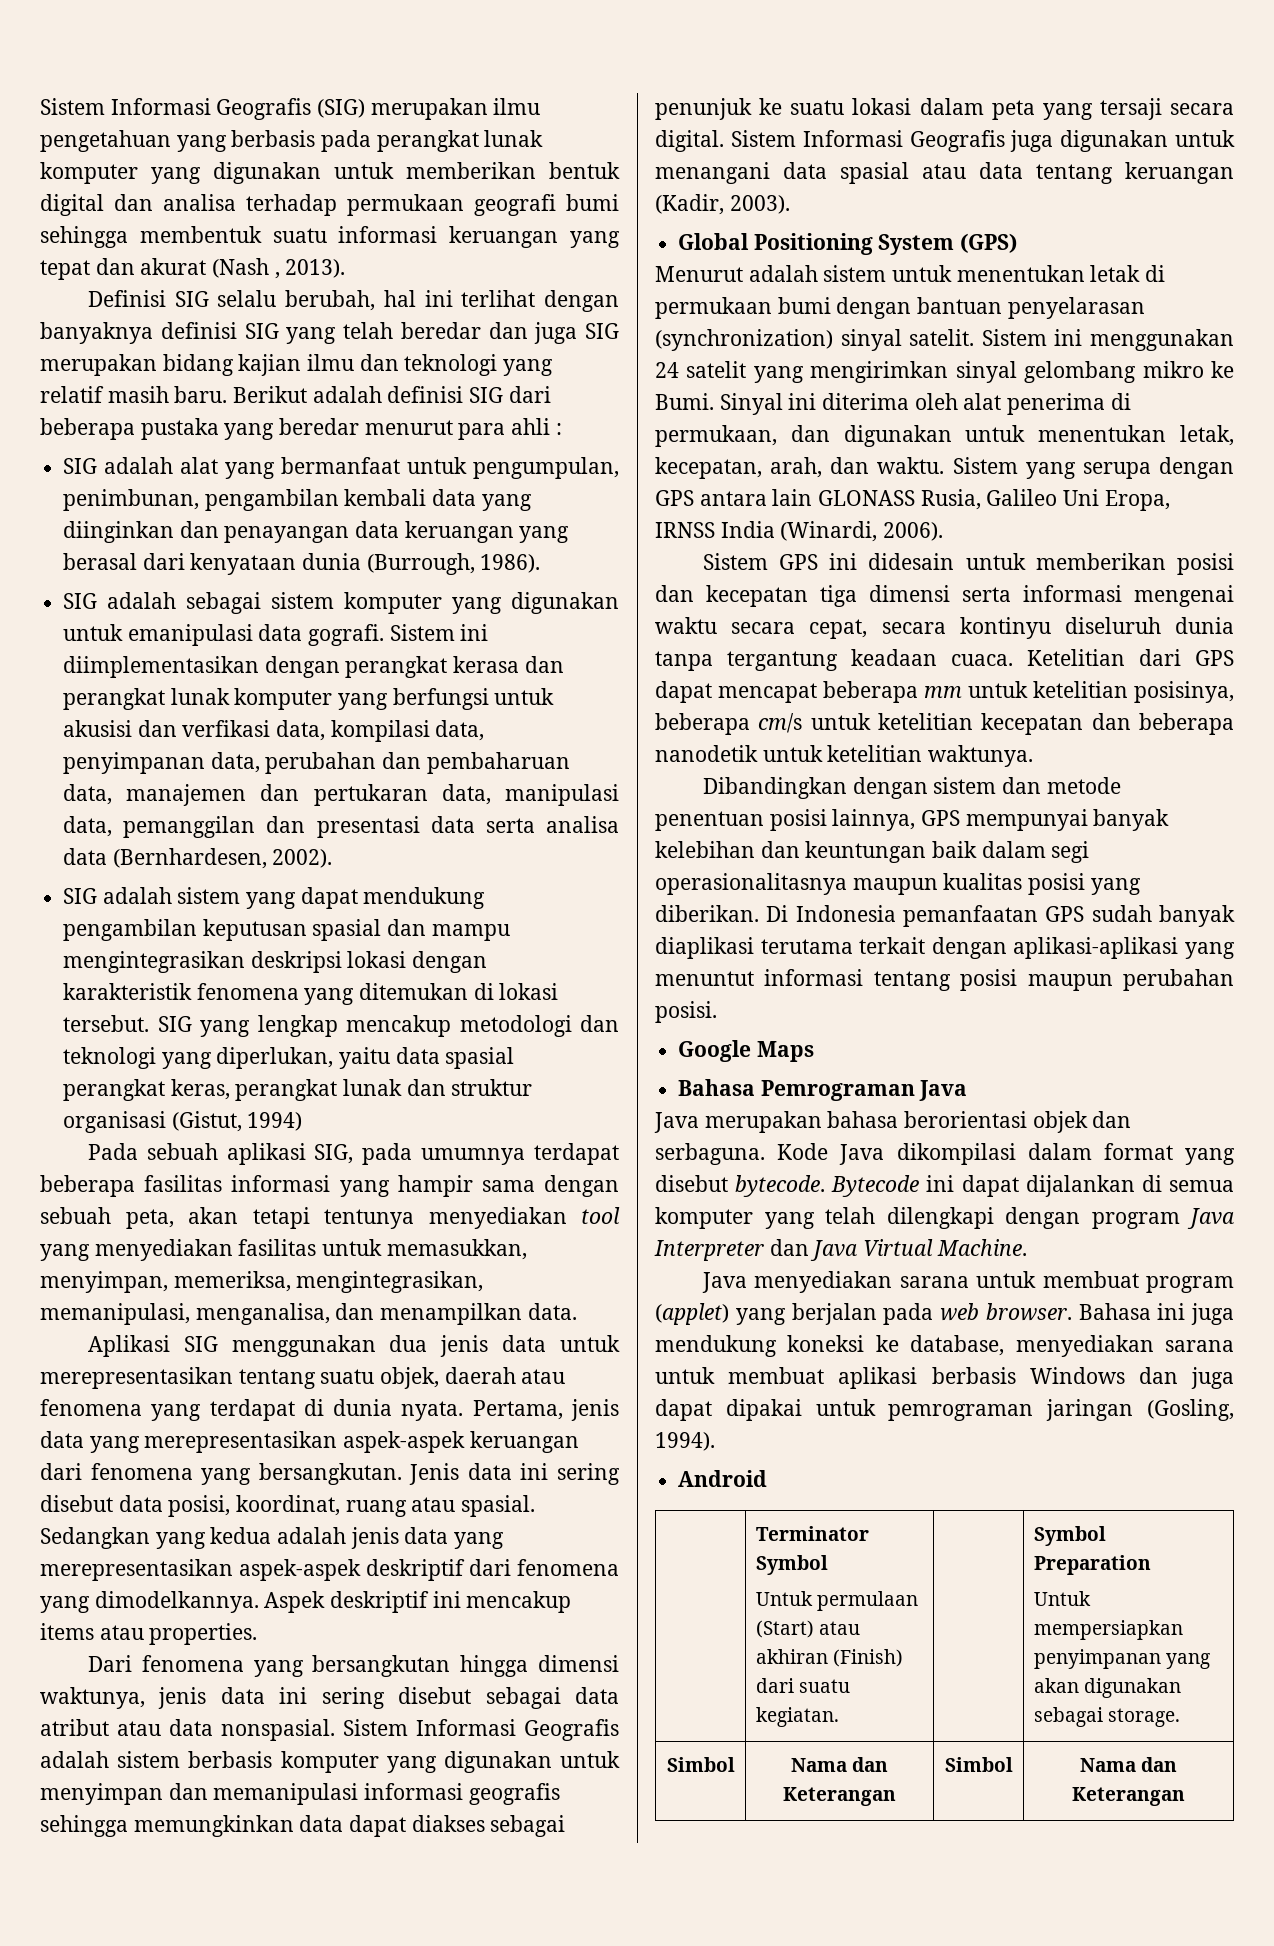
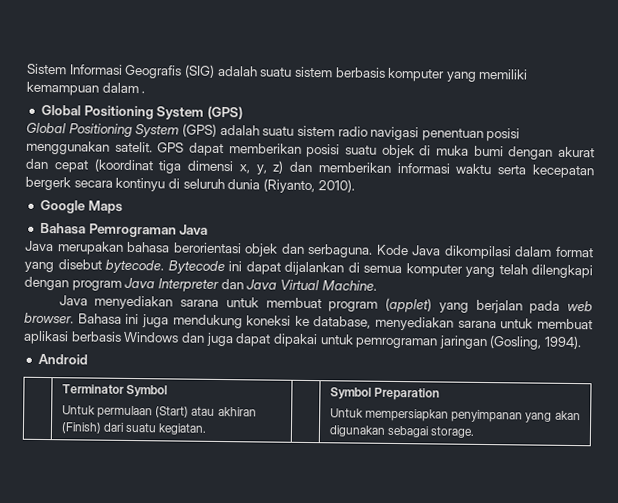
- Sistem Informasi Geografis (SIG) merupakan ilmu pengetahuan yang berbasis pada perangkat lunak komputer yang digunakan untuk memberikan bentuk digital dan analisa terhadap permukaan geografi bumi sehingga membentuk suatu informasi keruangan yang tepat dan akurat (Nash , 2013).
- Definisi SIG selalu berubah, hal ini terlihat dengan banyaknya definisi SIG yang telah beredar dan juga SIG merupakan bidang kajian ilmu dan teknologi yang relatif masih baru. Berikut adalah definisi SIG dari beberapa pustaka yang beredar menurut para ahli :
- SIG adalah alat yang bermanfaat untuk pengumpulan, penimbunan, pengambilan kembali data yang diinginkan dan penayangan data keruangan yang berasal dari kenyataan dunia (Burrough, 1986).
- SIG adalah sebagai sistem komputer yang digunakan untuk emanipulasi data gografi. Sistem ini diimplementasikan dengan perangkat kerasa dan perangkat lunak komputer yang berfungsi untuk akusisi dan verfikasi data, kompilasi data, penyimpanan data, perubahan dan pembaharuan data, manajemen dan pertukaran data, manipulasi data, pemanggilan dan presentasi data serta analisa data (Bernhardesen, 2002).
- SIG adalah sistem yang dapat mendukung pengambilan keputusan spasial dan mampu mengintegrasikan deskripsi lokasi dengan karakteristik fenomena yang ditemukan di lokasi tersebut. SIG yang lengkap mencakup metodologi dan teknologi yang diperlukan, yaitu data spasial perangkat keras, perangkat lunak dan struktur organisasi (Gistut, 1994)
- Pada sebuah aplikasi SIG, pada umumnya terdapat beberapa fasilitas informasi yang hampir sama dengan sebuah peta, akan tetapi tentunya menyediakan tool yang menyediakan fasilitas untuk memasukkan, menyimpan, memeriksa, mengintegrasikan, memanipulasi, menganalisa, dan menampilkan data.
- Aplikasi SIG menggunakan dua jenis data untuk merepresentasikan tentang suatu objek, daerah atau fenomena yang terdapat di dunia nyata. Pertama, jenis data yang merepresentasikan aspek-aspek keruangan dari fenomena yang bersangkutan. Jenis data ini sering disebut data posisi, koordinat, ruang atau spasial. Sedangkan yang kedua adalah jenis data yang merepresentasikan aspek-aspek deskriptif dari fenomena yang dimodelkannya. Aspek deskriptif ini mencakup items atau properties.
- Dari fenomena yang bersangkutan hingga dimensi waktunya, jenis data ini sering disebut sebagai data atribut atau data nonspasial. Sistem Informasi Geografis adalah sistem berbasis komputer yang digunakan untuk menyimpan dan memanipulasi informasi geografis sehingga memungkinkan data dapat diakses sebagai penunjuk ke suatu lokasi dalam peta yang tersaji secara digital. Sistem Informasi Geografis juga digunakan untuk menangani data spasial atau data tentang keruangan (Kadir, 2003).
+ Sistem Informasi Geografis (SIG) adalah suatu sistem berbasis komputer yang memiliki kemampuan dalam .
  Global Positioning System (GPS)
- Menurut adalah sistem untuk menentukan letak di permukaan bumi dengan bantuan penyelarasan (synchronization) sinyal satelit. Sistem ini menggunakan 24 satelit yang mengirimkan sinyal gelombang mikro ke Bumi. Sinyal ini diterima oleh alat penerima di permukaan, dan digunakan untuk menentukan letak, kecepatan, arah, dan waktu. Sistem yang serupa dengan GPS antara lain GLONASS Rusia, Galileo Uni Eropa, IRNSS India (Winardi, 2006).
- Sistem GPS ini didesain untuk memberikan posisi dan kecepatan tiga dimensi serta informasi mengenai waktu secara cepat, secara kontinyu diseluruh dunia tanpa tergantung keadaan cuaca. Ketelitian dari GPS dapat mencapat beberapa mm untuk ketelitian posisinya, beberapa cm/s untuk ketelitian kecepatan dan beberapa nanodetik untuk ketelitian waktunya.
- Dibandingkan dengan sistem dan metode penentuan posisi lainnya, GPS mempunyai banyak kelebihan dan keuntungan baik dalam segi operasionalitasnya maupun kualitas posisi yang diberikan. Di Indonesia pemanfaatan GPS sudah banyak diaplikasi terutama terkait dengan aplikasi-aplikasi yang menuntut informasi tentang posisi maupun perubahan posisi.
+ Global Positioning System (GPS) adalah suatu sistem radio navigasi penentuan posisi menggunakan satelit. GPS dapat memberikan posisi suatu objek di muka bumi dengan akurat dan cepat (koordinat tiga dimensi x, y, z) dan memberikan informasi waktu serta kecepatan bergerk secara kontinyu di seluruh dunia (Riyanto, 2010).
- Simbol | Nama dan Keterangan | Simbol | Nama dan Keterangan

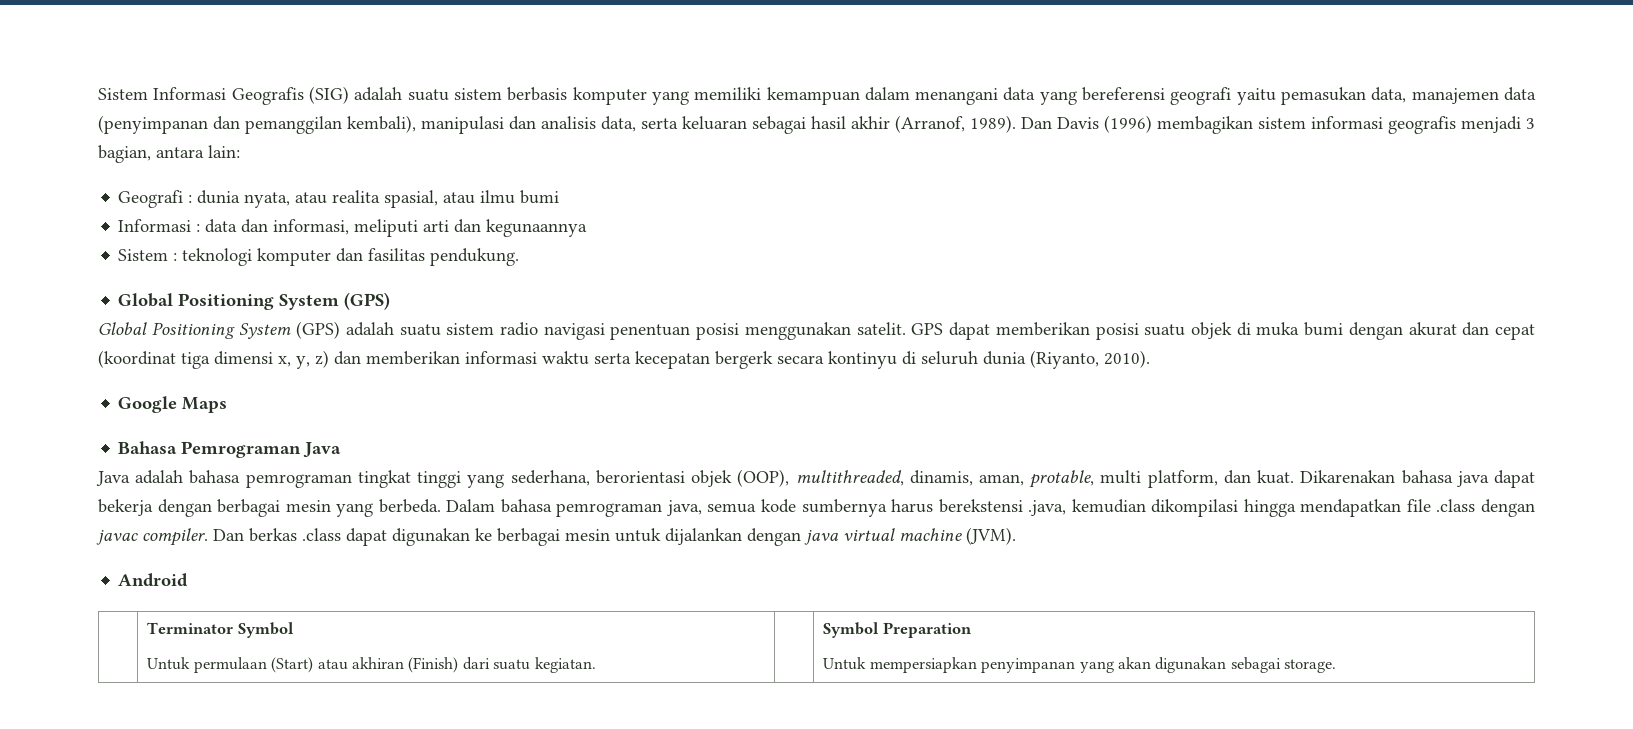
- Sistem Informasi Geografis (SIG) adalah suatu sistem berbasis komputer yang memiliki kemampuan dalam .
+ Sistem Informasi Geografis (SIG) adalah suatu sistem berbasis komputer yang memiliki kemampuan dalam menangani data yang bereferensi geografi yaitu pemasukan data, manajemen data (penyimpanan dan pemanggilan kembali), manipulasi dan analisis data, serta keluaran sebagai hasil akhir (Arranof, 1989). Dan Davis (1996) membagikan sistem informasi geografis menjadi 3 bagian, antara lain:
+ Geografi : dunia nyata, atau realita spasial, atau ilmu bumi
+ Informasi : data dan informasi, meliputi arti dan kegunaannya
+ Sistem : teknologi komputer dan fasilitas pendukung.
- Java merupakan bahasa berorientasi objek dan serbaguna. Kode Java dikompilasi dalam format yang disebut bytecode. Bytecode ini dapat dijalankan di semua komputer yang telah dilengkapi dengan program Java Interpreter dan Java Virtual Machine.
- Java menyediakan sarana untuk membuat program (applet) yang berjalan pada web browser. Bahasa ini juga mendukung koneksi ke database, menyediakan sarana untuk membuat aplikasi berbasis Windows dan juga dapat dipakai untuk pemrograman jaringan (Gosling, 1994).
+ Java adalah bahasa pemrograman tingkat tinggi yang sederhana, berorientasi objek (OOP), multithreaded, dinamis, aman, protable, multi platform, dan kuat. Dikarenakan bahasa java dapat bekerja dengan berbagai mesin yang berbeda. Dalam bahasa pemrograman java, semua kode sumbernya harus berekstensi .java, kemudian dikompilasi hingga mendapatkan file .class dengan javac compiler. Dan berkas .class dapat digunakan ke berbagai mesin untuk dijalankan dengan java virtual machine (JVM).

